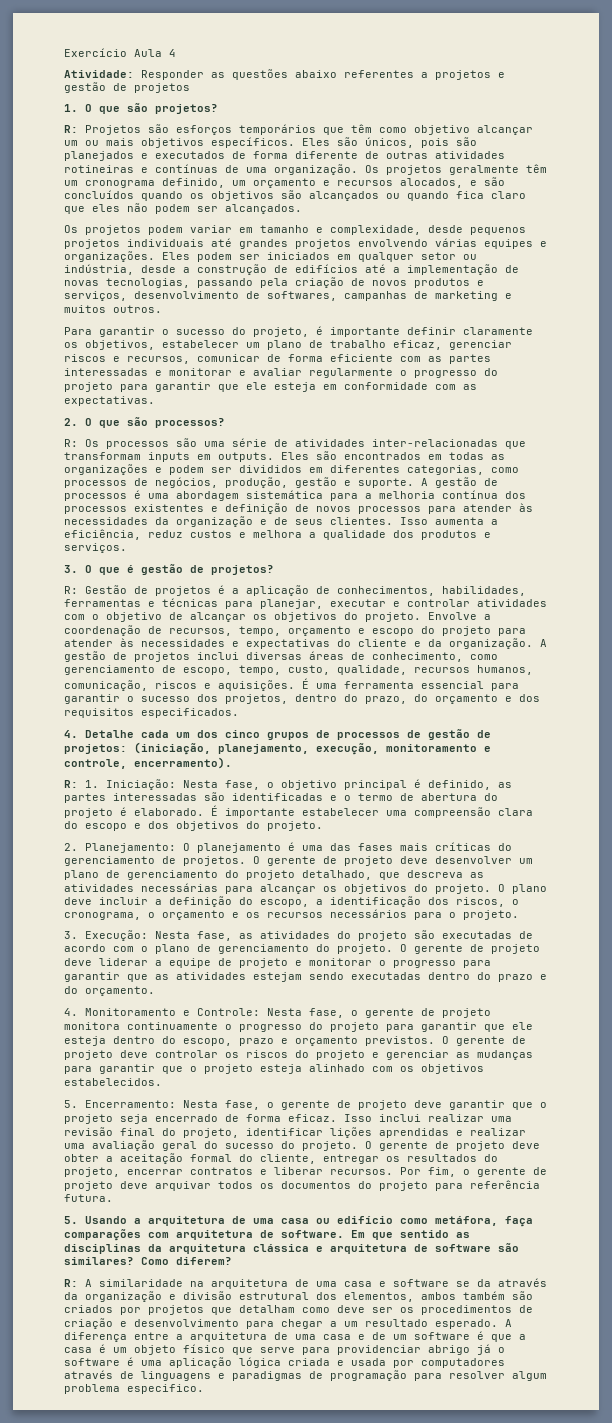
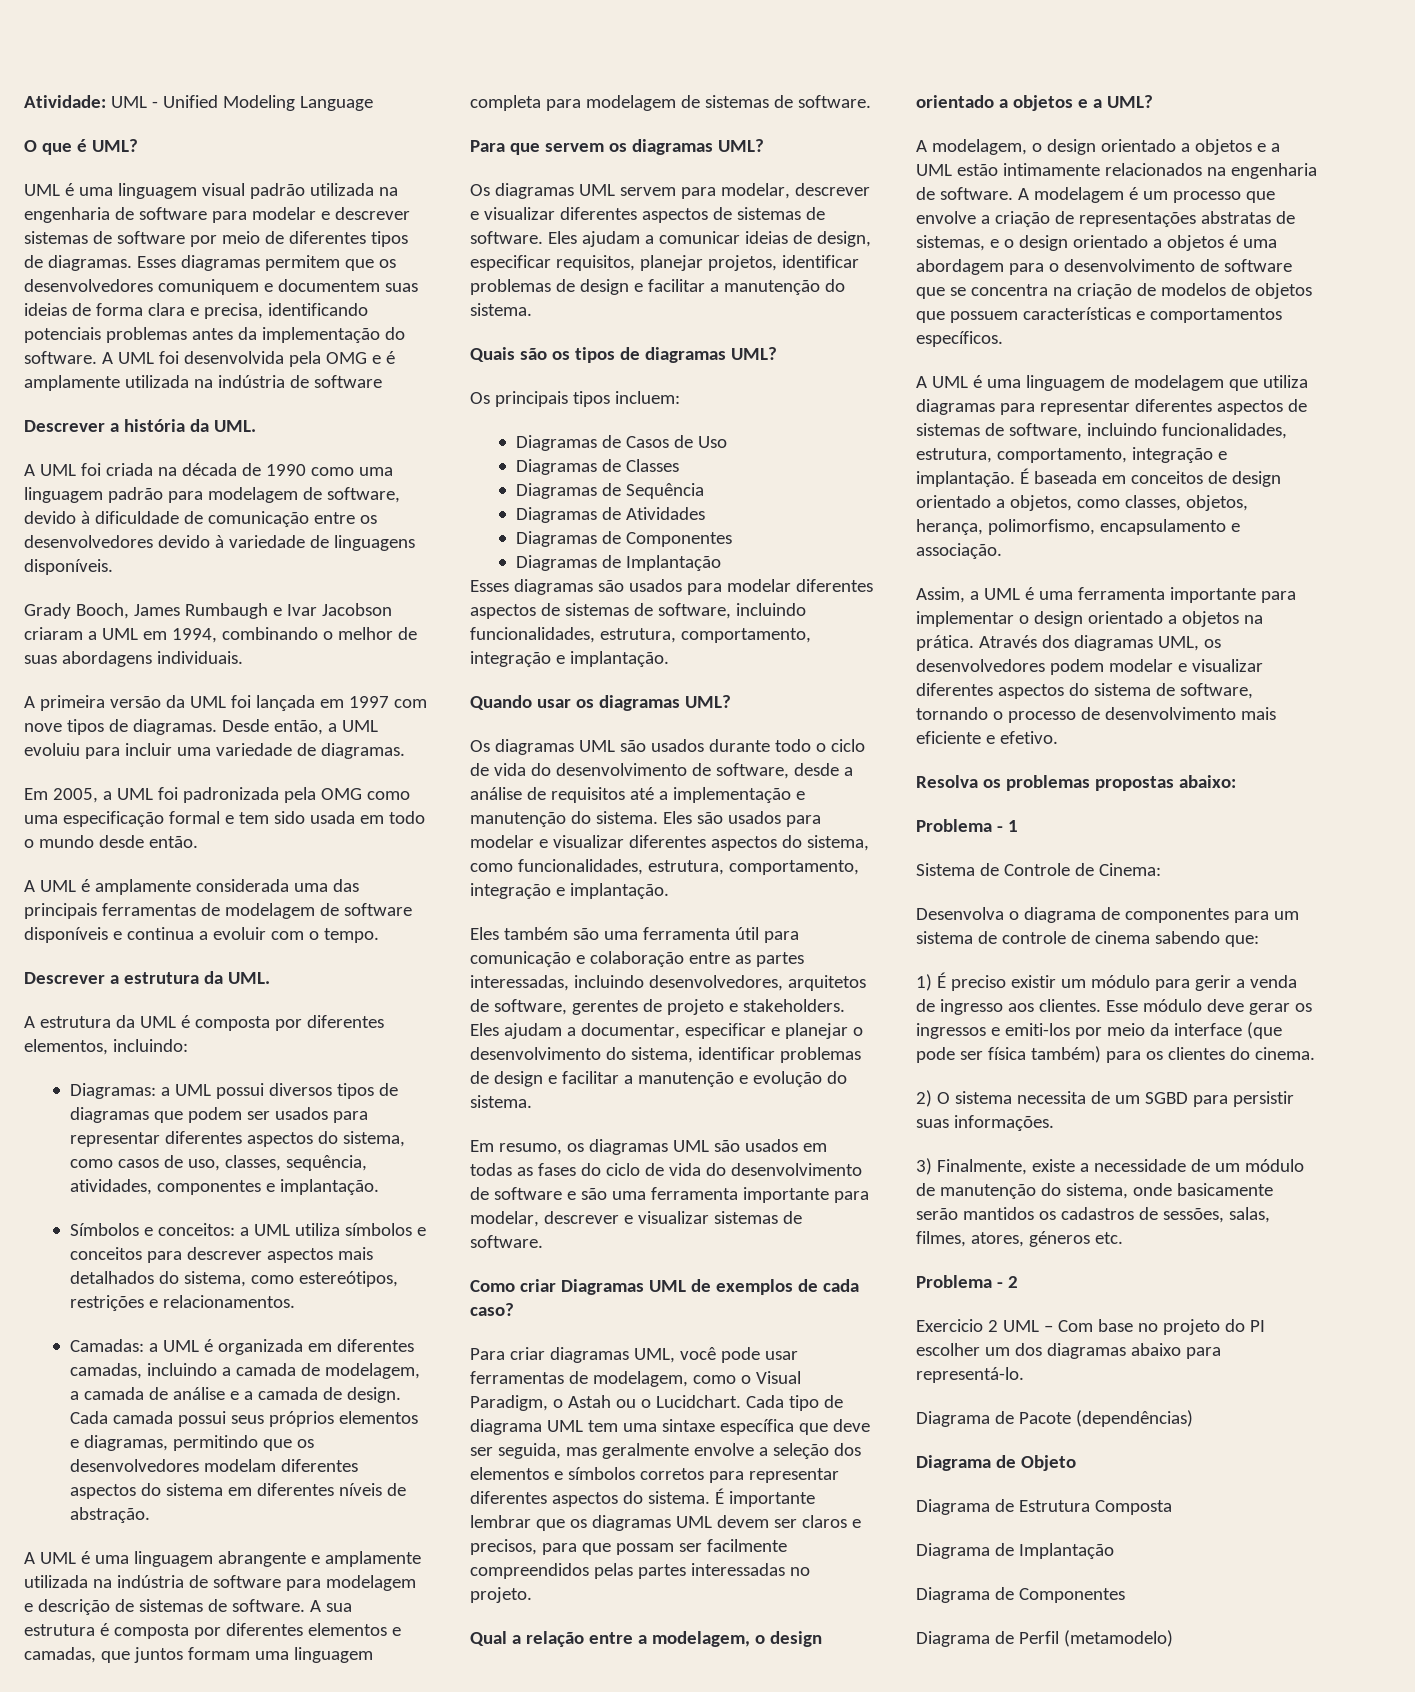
- Exercício Aula 4
- Atividade: Responder as questões abaixo referentes a projetos e gestão de projetos
- 1. O que são projetos?
- R: Projetos são esforços temporários que têm como objetivo alcançar um ou mais objetivos específicos. Eles são únicos, pois são planejados e executados de forma diferente de outras atividades rotineiras e contínuas de uma organização. Os projetos geralmente têm um cronograma definido, um orçamento e recursos alocados, e são concluídos quando os objetivos são alcançados ou quando fica claro que eles não podem ser alcançados.
- Os projetos podem variar em tamanho e complexidade, desde pequenos projetos individuais até grandes projetos envolvendo várias equipes e organizações. Eles podem ser iniciados em qualquer setor ou indústria, desde a construção de edifícios até a implementação de novas tecnologias, passando pela criação de novos produtos e serviços, desenvolvimento de softwares, campanhas de marketing e muitos outros.
- Para garantir o sucesso do projeto, é importante definir claramente os objetivos, estabelecer um plano de trabalho eficaz, gerenciar riscos e recursos, comunicar de forma eficiente com as partes interessadas e monitorar e avaliar regularmente o progresso do projeto para garantir que ele esteja em conformidade com as expectativas.
- 2. O que são processos?
- R: Os processos são uma série de atividades inter-relacionadas que transformam inputs em outputs. Eles são encontrados em todas as organizações e podem ser divididos em diferentes categorias, como processos de negócios, produção, gestão e suporte. A gestão de processos é uma abordagem sistemática para a melhoria contínua dos processos existentes e definição de novos processos para atender às necessidades da organização e de seus clientes. Isso aumenta a eficiência, reduz custos e melhora a qualidade dos produtos e serviços.
- 3. O que é gestão de projetos?
- R: Gestão de projetos é a aplicação de conhecimentos, habilidades, ferramentas e técnicas para planejar, executar e controlar atividades com o objetivo de alcançar os objetivos do projeto. Envolve a coordenação de recursos, tempo, orçamento e escopo do projeto para atender às necessidades e expectativas do cliente e da organização. A gestão de projetos inclui diversas áreas de conhecimento, como gerenciamento de escopo, tempo, custo, qualidade, recursos humanos, comunicação, riscos e aquisições. É uma ferramenta essencial para garantir o sucesso dos projetos, dentro do prazo, do orçamento e dos requisitos especificados.
- 4. Detalhe cada um dos cinco grupos de processos de gestão de projetos: (iniciação, planejamento, execução, monitoramento e controle, encerramento).
- R: 1. Iniciação: Nesta fase, o objetivo principal é definido, as partes interessadas são identificadas e o termo de abertura do projeto é elaborado. É importante estabelecer uma compreensão clara do escopo e dos objetivos do projeto.
- 2. Planejamento: O planejamento é uma das fases mais críticas do gerenciamento de projetos. O gerente de projeto deve desenvolver um plano de gerenciamento do projeto detalhado, que descreva as atividades necessárias para alcançar os objetivos do projeto. O plano deve incluir a definição do escopo, a identificação dos riscos, o cronograma, o orçamento e os recursos necessários para o projeto.
- 3. Execução: Nesta fase, as atividades do projeto são executadas de acordo com o plano de gerenciamento do projeto. O gerente de projeto deve liderar a equipe de projeto e monitorar o progresso para garantir que as atividades estejam sendo executadas dentro do prazo e do orçamento.
- 4. Monitoramento e Controle: Nesta fase, o gerente de projeto monitora continuamente o progresso do projeto para garantir que ele esteja dentro do escopo, prazo e orçamento previstos. O gerente de projeto deve controlar os riscos do projeto e gerenciar as mudanças para garantir que o projeto esteja alinhado com os objetivos estabelecidos.
- 5. Encerramento: Nesta fase, o gerente de projeto deve garantir que o projeto seja encerrado de forma eficaz. Isso inclui realizar uma revisão final do projeto, identificar lições aprendidas e realizar uma avaliação geral do sucesso do projeto. O gerente de projeto deve obter a aceitação formal do cliente, entregar os resultados do projeto, encerrar contratos e liberar recursos. Por fim, o gerente de projeto deve arquivar todos os documentos do projeto para referência futura.
- 5. Usando a arquitetura de uma casa ou edifício como metáfora, faça comparações com arquitetura de software. Em que sentido as disciplinas da arquitetura clássica e arquitetura de software são similares? Como diferem?
- R: A similaridade na arquitetura de uma casa e software se da através da organização e divisão estrutural dos elementos, ambos também são criados por projetos que detalham como deve ser os procedimentos de criação e desenvolvimento para chegar a um resultado esperado. A diferença entre a arquitetura de uma casa e de um software é que a casa é um objeto físico que serve para providenciar abrigo já o software é uma aplicação lógica criada e usada por computadores através de linguagens e paradigmas de programação para resolver algum problema especifico.
+ Atividade: UML - Unified Modeling Language
+ O que é UML?
+ UML é uma linguagem visual padrão utilizada na engenharia de software para modelar e descrever sistemas de software por meio de diferentes tipos de diagramas. Esses diagramas permitem que os desenvolvedores comuniquem e documentem suas ideias de forma clara e precisa, identificando potenciais problemas antes da implementação do software. A UML foi desenvolvida pela OMG e é amplamente utilizada na indústria de software
+ Descrever a história da UML.
+ A UML foi criada na década de 1990 como uma linguagem padrão para modelagem de software, devido à dificuldade de comunicação entre os desenvolvedores devido à variedade de linguagens disponíveis.
+ Grady Booch, James Rumbaugh e Ivar Jacobson criaram a UML em 1994, combinando o melhor de suas abordagens individuais.
+ A primeira versão da UML foi lançada em 1997 com nove tipos de diagramas. Desde então, a UML evoluiu para incluir uma variedade de diagramas.
+ Em 2005, a UML foi padronizada pela OMG como uma especificação formal e tem sido usada em todo o mundo desde então.
+ A UML é amplamente considerada uma das principais ferramentas de modelagem de software disponíveis e continua a evoluir com o tempo.
+ Descrever a estrutura da UML.
+ A estrutura da UML é composta por diferentes elementos, incluindo:
+ Diagramas: a UML possui diversos tipos de diagramas que podem ser usados para representar diferentes aspectos do sistema, como casos de uso, classes, sequência, atividades, componentes e implantação.
+ Símbolos e conceitos: a UML utiliza símbolos e conceitos para descrever aspectos mais detalhados do sistema, como estereótipos, restrições e relacionamentos.
+ Camadas: a UML é organizada em diferentes camadas, incluindo a camada de modelagem, a camada de análise e a camada de design. Cada camada possui seus próprios elementos e diagramas, permitindo que os desenvolvedores modelam diferentes aspectos do sistema em diferentes níveis de abstração.
+ A UML é uma linguagem abrangente e amplamente utilizada na indústria de software para modelagem e descrição de sistemas de software. A sua estrutura é composta por diferentes elementos e camadas, que juntos formam uma linguagem completa para modelagem de sistemas de software.
+ Para que servem os diagramas UML?
+ Os diagramas UML servem para modelar, descrever e visualizar diferentes aspectos de sistemas de software. Eles ajudam a comunicar ideias de design, especificar requisitos, planejar projetos, identificar problemas de design e facilitar a manutenção do sistema.
+ Quais são os tipos de diagramas UML?
+ Os principais tipos incluem:
+ Diagramas de Casos de Uso
+ Diagramas de Classes
+ Diagramas de Sequência
+ Diagramas de Atividades
+ Diagramas de Componentes
+ Diagramas de Implantação
+ Esses diagramas são usados para modelar diferentes aspectos de sistemas de software, incluindo funcionalidades, estrutura, comportamento, integração e implantação.
+ Quando usar os diagramas UML?
+ Os diagramas UML são usados durante todo o ciclo de vida do desenvolvimento de software, desde a análise de requisitos até a implementação e manutenção do sistema. Eles são usados para modelar e visualizar diferentes aspectos do sistema, como funcionalidades, estrutura, comportamento, integração e implantação.
+ Eles também são uma ferramenta útil para comunicação e colaboração entre as partes interessadas, incluindo desenvolvedores, arquitetos de software, gerentes de projeto e stakeholders. Eles ajudam a documentar, especificar e planejar o desenvolvimento do sistema, identificar problemas de design e facilitar a manutenção e evolução do sistema.
+ Em resumo, os diagramas UML são usados em todas as fases do ciclo de vida do desenvolvimento de software e são uma ferramenta importante para modelar, descrever e visualizar sistemas de software.
+ Como criar Diagramas UML de exemplos de cada caso?
+ Para criar diagramas UML, você pode usar ferramentas de modelagem, como o Visual Paradigm, o Astah ou o Lucidchart. Cada tipo de diagrama UML tem uma sintaxe específica que deve ser seguida, mas geralmente envolve a seleção dos elementos e símbolos corretos para representar diferentes aspectos do sistema. É importante lembrar que os diagramas UML devem ser claros e precisos, para que possam ser facilmente compreendidos pelas partes interessadas no projeto.
+ Qual a relação entre a modelagem, o design orientado a objetos e a UML?
+ A modelagem, o design orientado a objetos e a UML estão intimamente relacionados na engenharia de software. A modelagem é um processo que envolve a criação de representações abstratas de sistemas, e o design orientado a objetos é uma abordagem para o desenvolvimento de software que se concentra na criação de modelos de objetos que possuem características e comportamentos específicos.
+ A UML é uma linguagem de modelagem que utiliza diagramas para representar diferentes aspectos de sistemas de software, incluindo funcionalidades, estrutura, comportamento, integração e implantação. É baseada em conceitos de design orientado a objetos, como classes, objetos, herança, polimorfismo, encapsulamento e associação.
+ Assim, a UML é uma ferramenta importante para implementar o design orientado a objetos na prática. Através dos diagramas UML, os desenvolvedores podem modelar e visualizar diferentes aspectos do sistema de software, tornando o processo de desenvolvimento mais eficiente e efetivo.
+ Resolva os problemas propostas abaixo:
+ Problema - 1
+ Sistema de Controle de Cinema:
+ Desenvolva o diagrama de componentes para um sistema de controle de cinema sabendo que:
+ 1) É preciso existir um módulo para gerir a venda de ingresso aos clientes. Esse módulo deve gerar os ingressos e emiti-los por meio da interface (que pode ser física também) para os clientes do cinema.
+ 2) O sistema necessita de um SGBD para persistir suas informações.
+ 3) Finalmente, existe a necessidade de um módulo de manutenção do sistema, onde basicamente serão mantidos os cadastros de sessões, salas, filmes, atores, géneros etc.
+ Problema - 2
+ Exercicio 2 UML – Com base no projeto do PI escolher um dos diagramas abaixo para representá-lo.
+ Diagrama de Pacote (dependências)
+ Diagrama de Objeto
+ Diagrama de Estrutura Composta
+ Diagrama de Implantação
+ Diagrama de Componentes
+ Diagrama de Perfil (metamodelo)

